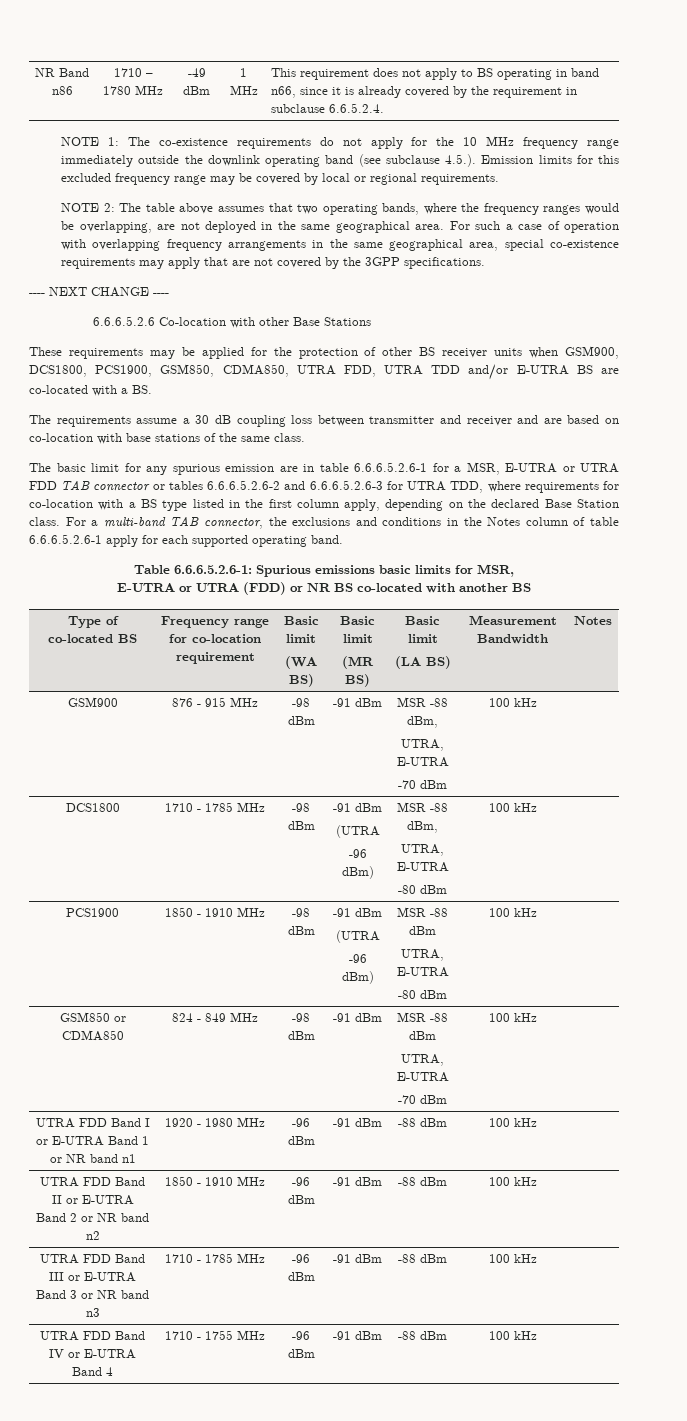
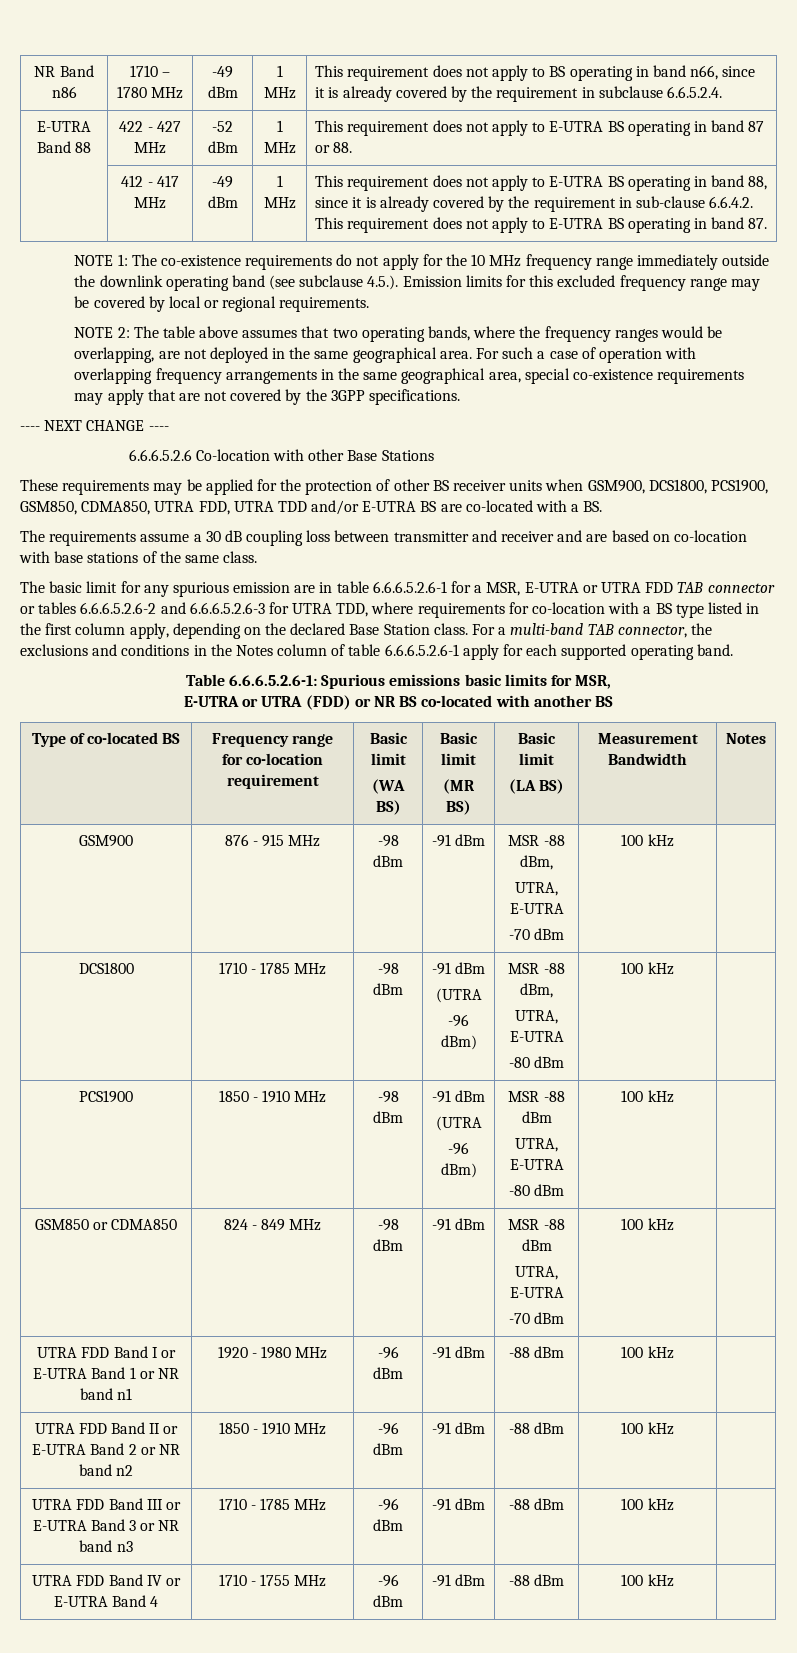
+ E-UTRA Band 88 | 422 - 427 MHz | -52 dBm | 1 MHz | This requirement does not apply to E-UTRA BS operating in band 87 or 88.
+ | 412 - 417 MHz | -49 dBm | 1 MHz | This requirement does not apply to E-UTRA BS operating in band 88, since it is already covered by the requirement in sub-clause 6.6.4.2. This requirement does not apply to E-UTRA BS operating in band 87.

